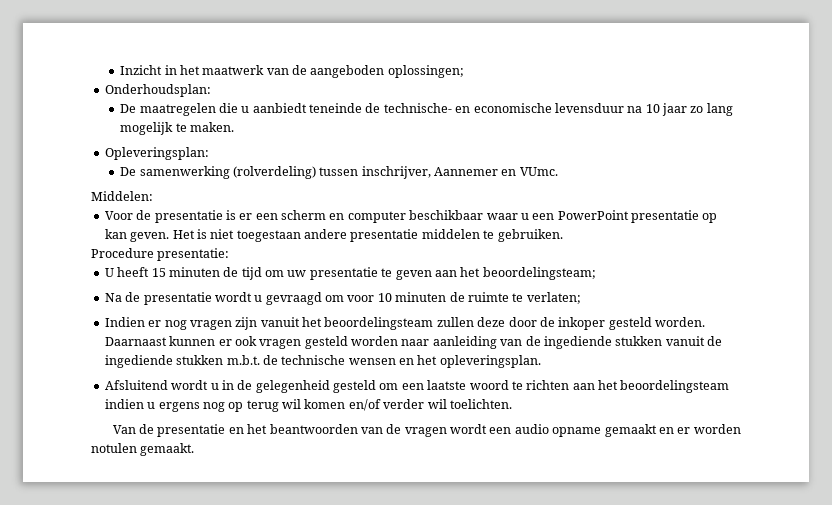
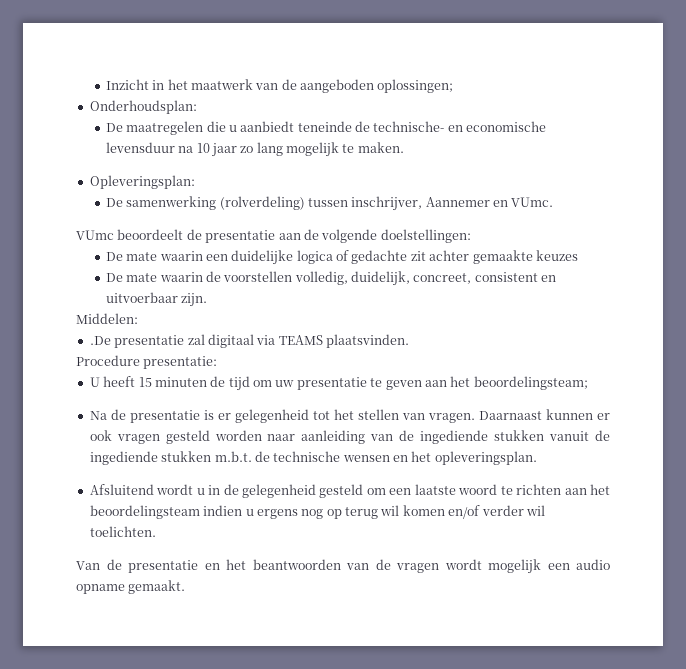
+ VUmc beoordeelt de presentatie aan de volgende doelstellingen:
+ De mate waarin een duidelijke logica of gedachte zit achter gemaakte keuzes
+ De mate waarin de voorstellen volledig, duidelijk, concreet, consistent en uitvoerbaar zijn.
  Middelen:
- Voor de presentatie is er een scherm en computer beschikbaar waar u een PowerPoint presentatie op kan geven. Het is niet toegestaan andere presentatie middelen te gebruiken.
+ .De presentatie zal digitaal via TEAMS plaatsvinden.
- Na de presentatie wordt u gevraagd om voor 10 minuten de ruimte te verlaten;
- Indien er nog vragen zijn vanuit het beoordelingsteam zullen deze door de inkoper gesteld worden.
+ Na de presentatie is er gelegenheid tot het stellen van vragen.
- Van de presentatie en het beantwoorden van de vragen wordt een audio opname gemaakt en er worden notulen gemaakt.
+ Van de presentatie en het beantwoorden van de vragen wordt mogelijk een audio opname gemaakt.

